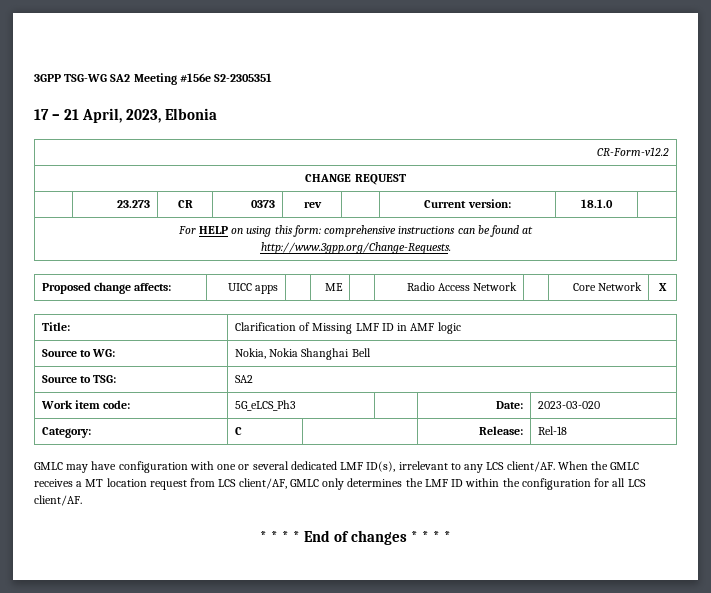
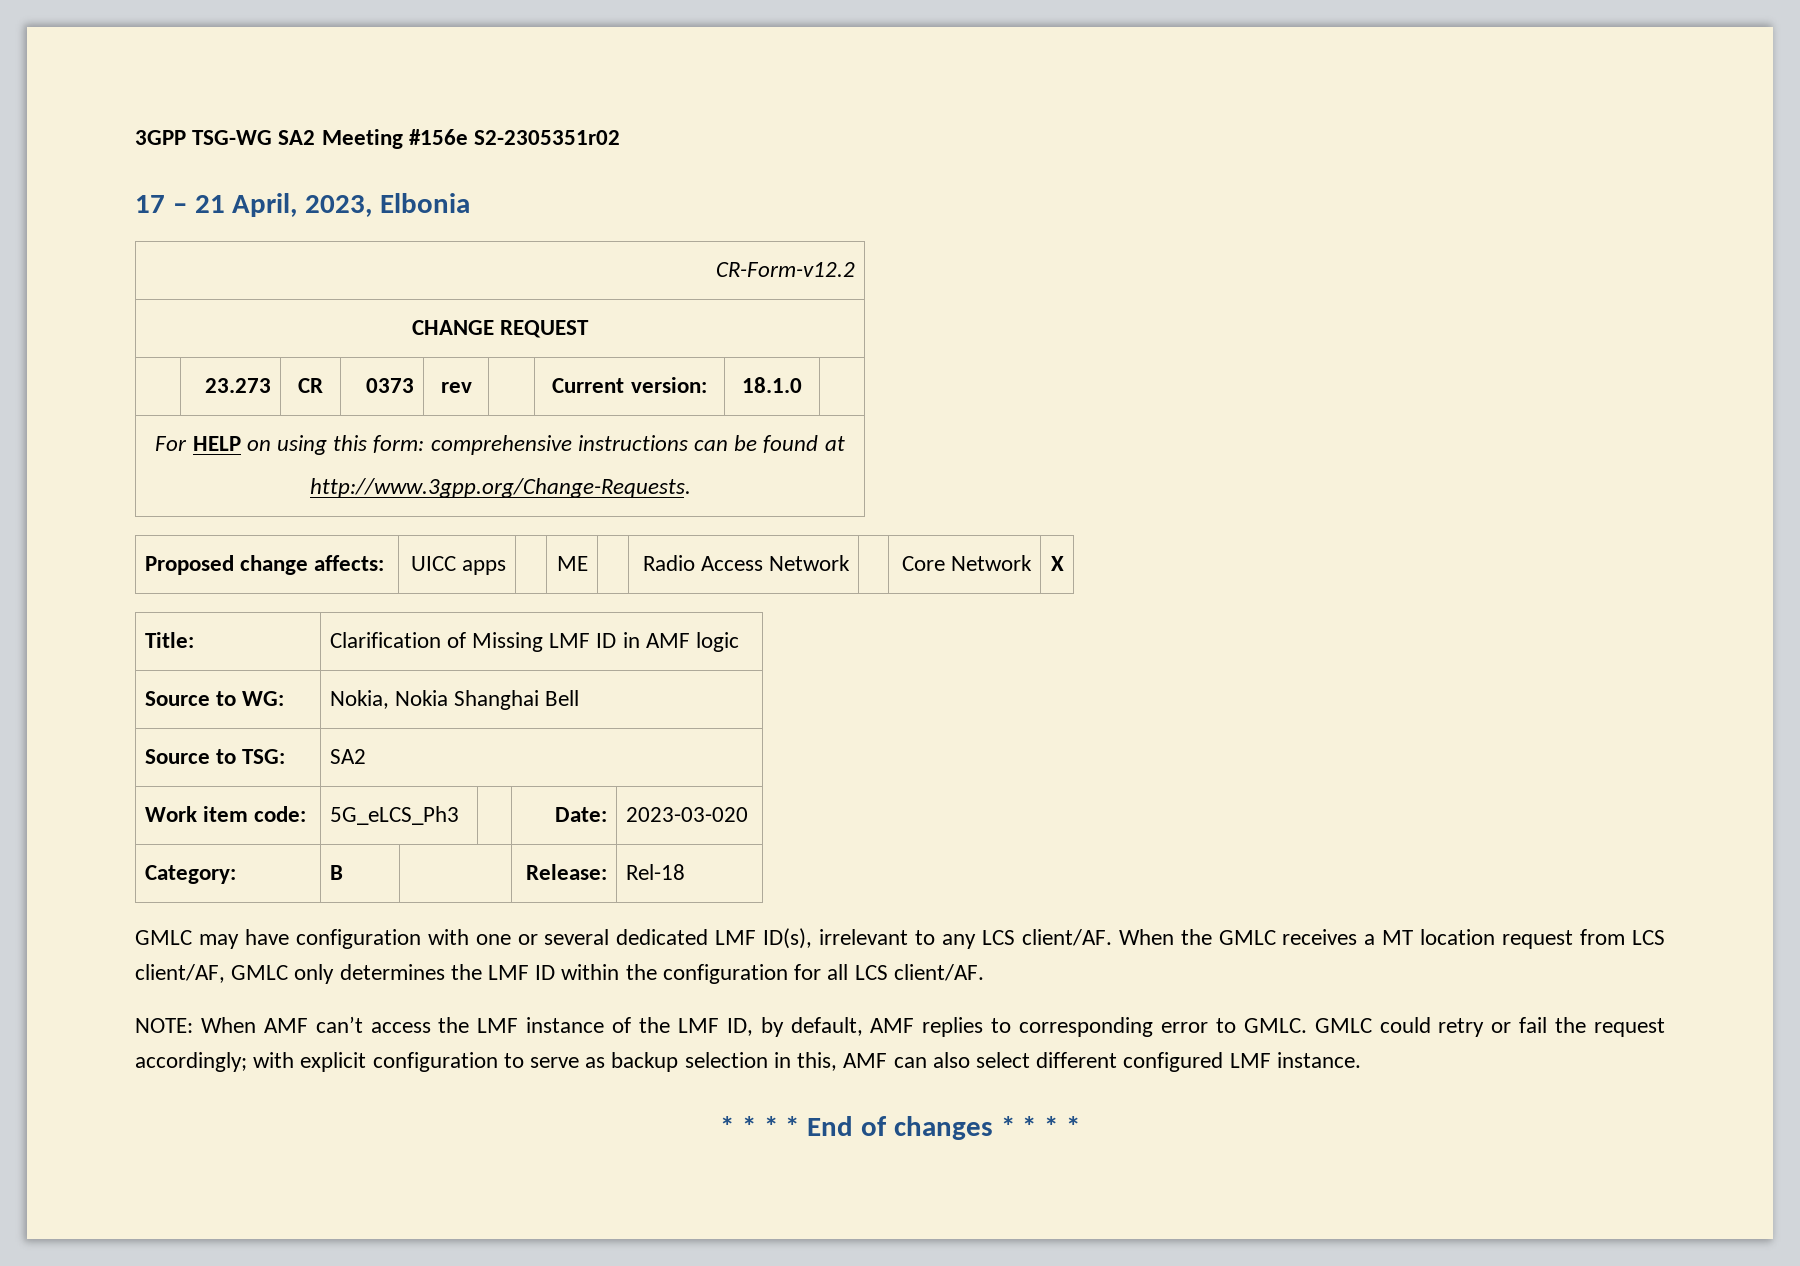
- 3GPP TSG-WG SA2 Meeting #156e S2-2305351
+ 3GPP TSG-WG SA2 Meeting #156e S2-2305351r02
- Category: | C | | Release: | Rel-18
+ Category: | B | | Release: | Rel-18
+ NOTE: When AMF can’t access the LMF instance of the LMF ID, by default, AMF replies to corresponding error to GMLC. GMLC could retry or fail the request accordingly; with explicit configuration to serve as backup selection in this, AMF can also select different configured LMF instance.

